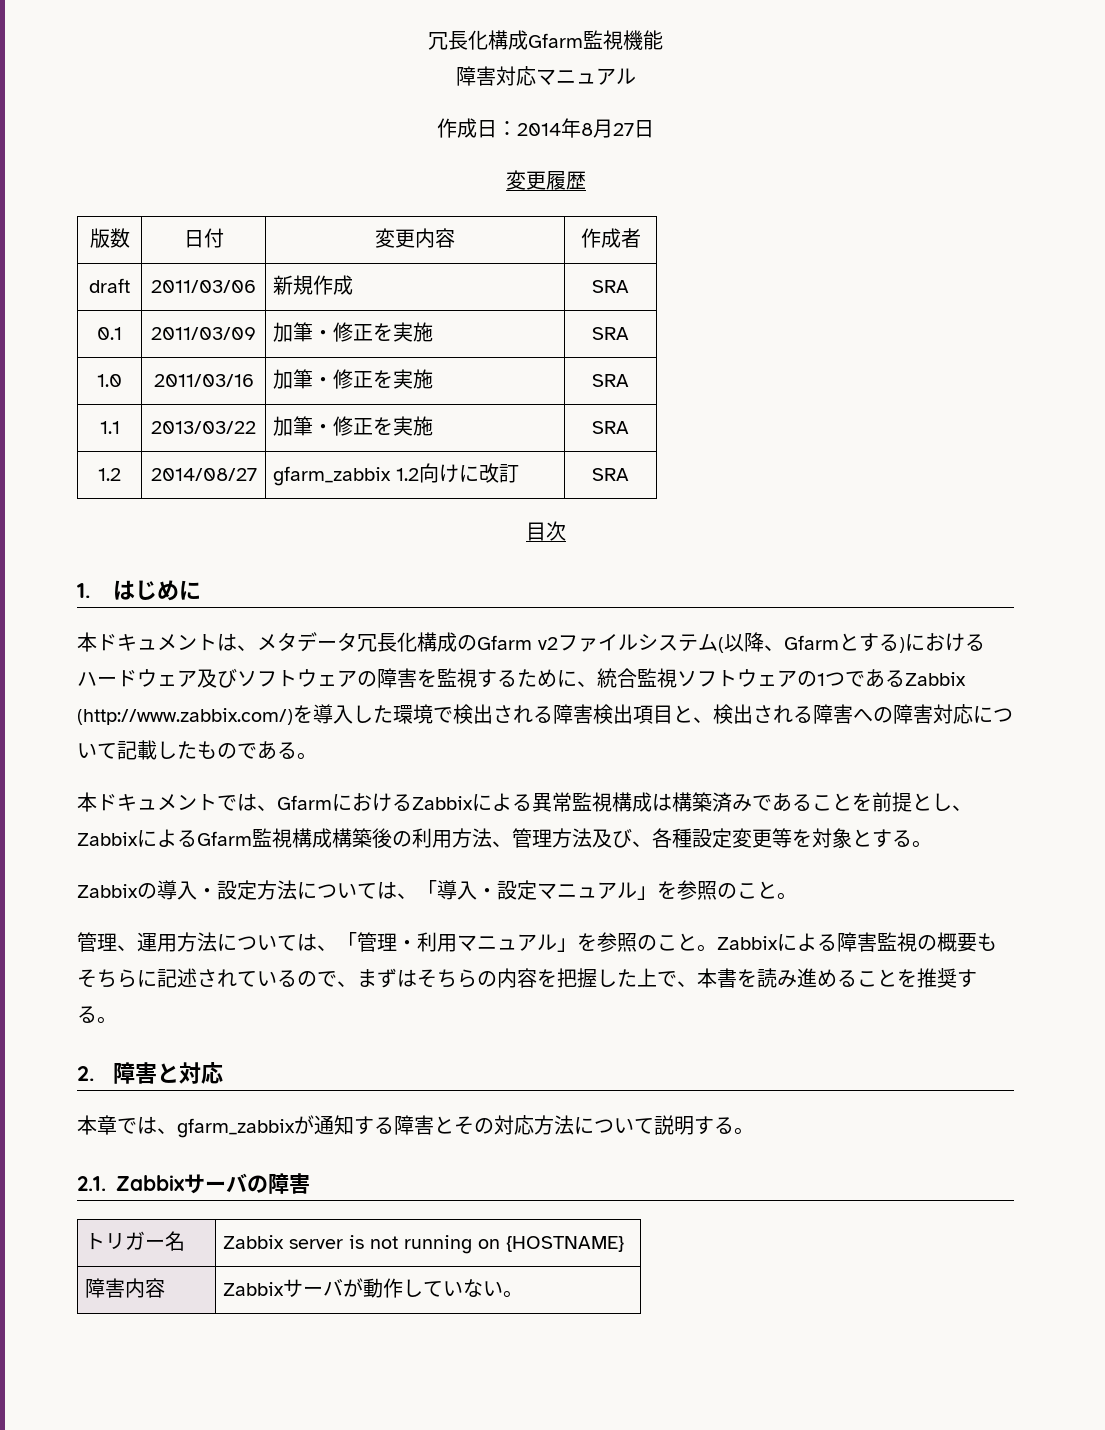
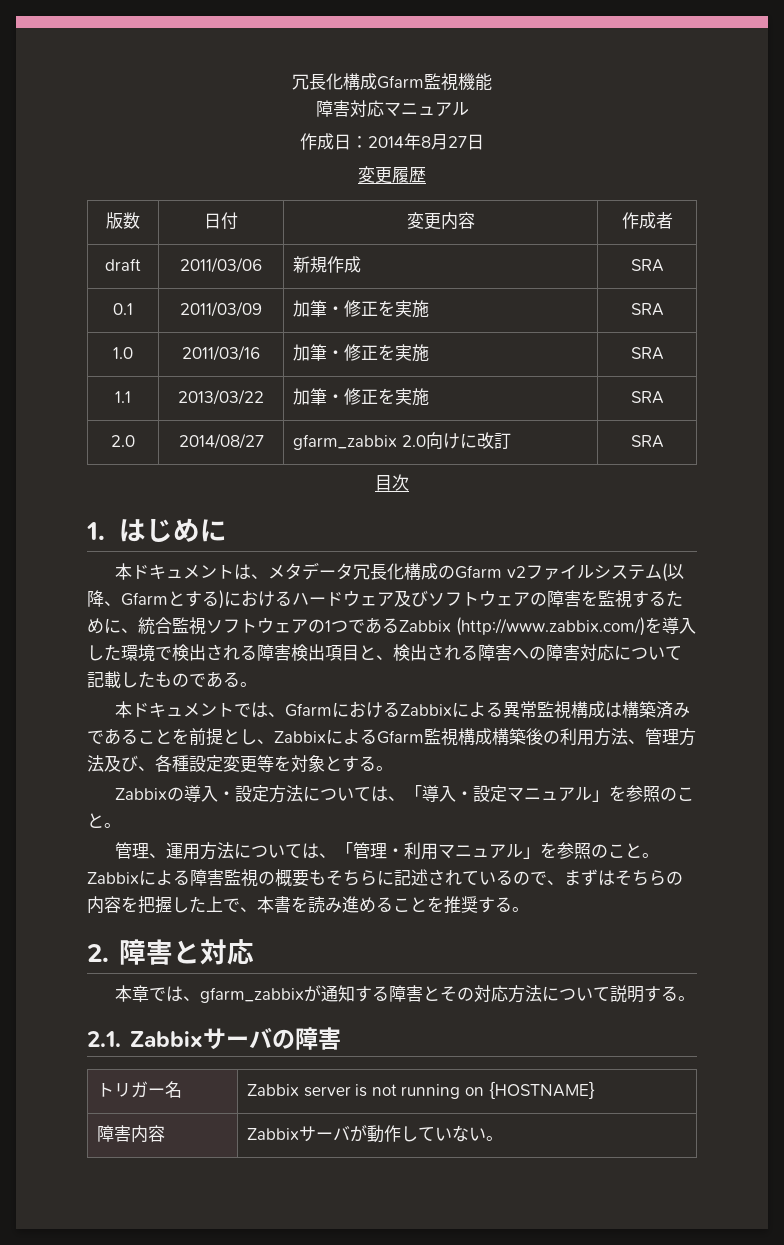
- 1.2 | 2014/08/27 | gfarm_zabbix 1.2向けに改訂 | SRA
+ 2.0 | 2014/08/27 | gfarm_zabbix 2.0向けに改訂 | SRA

